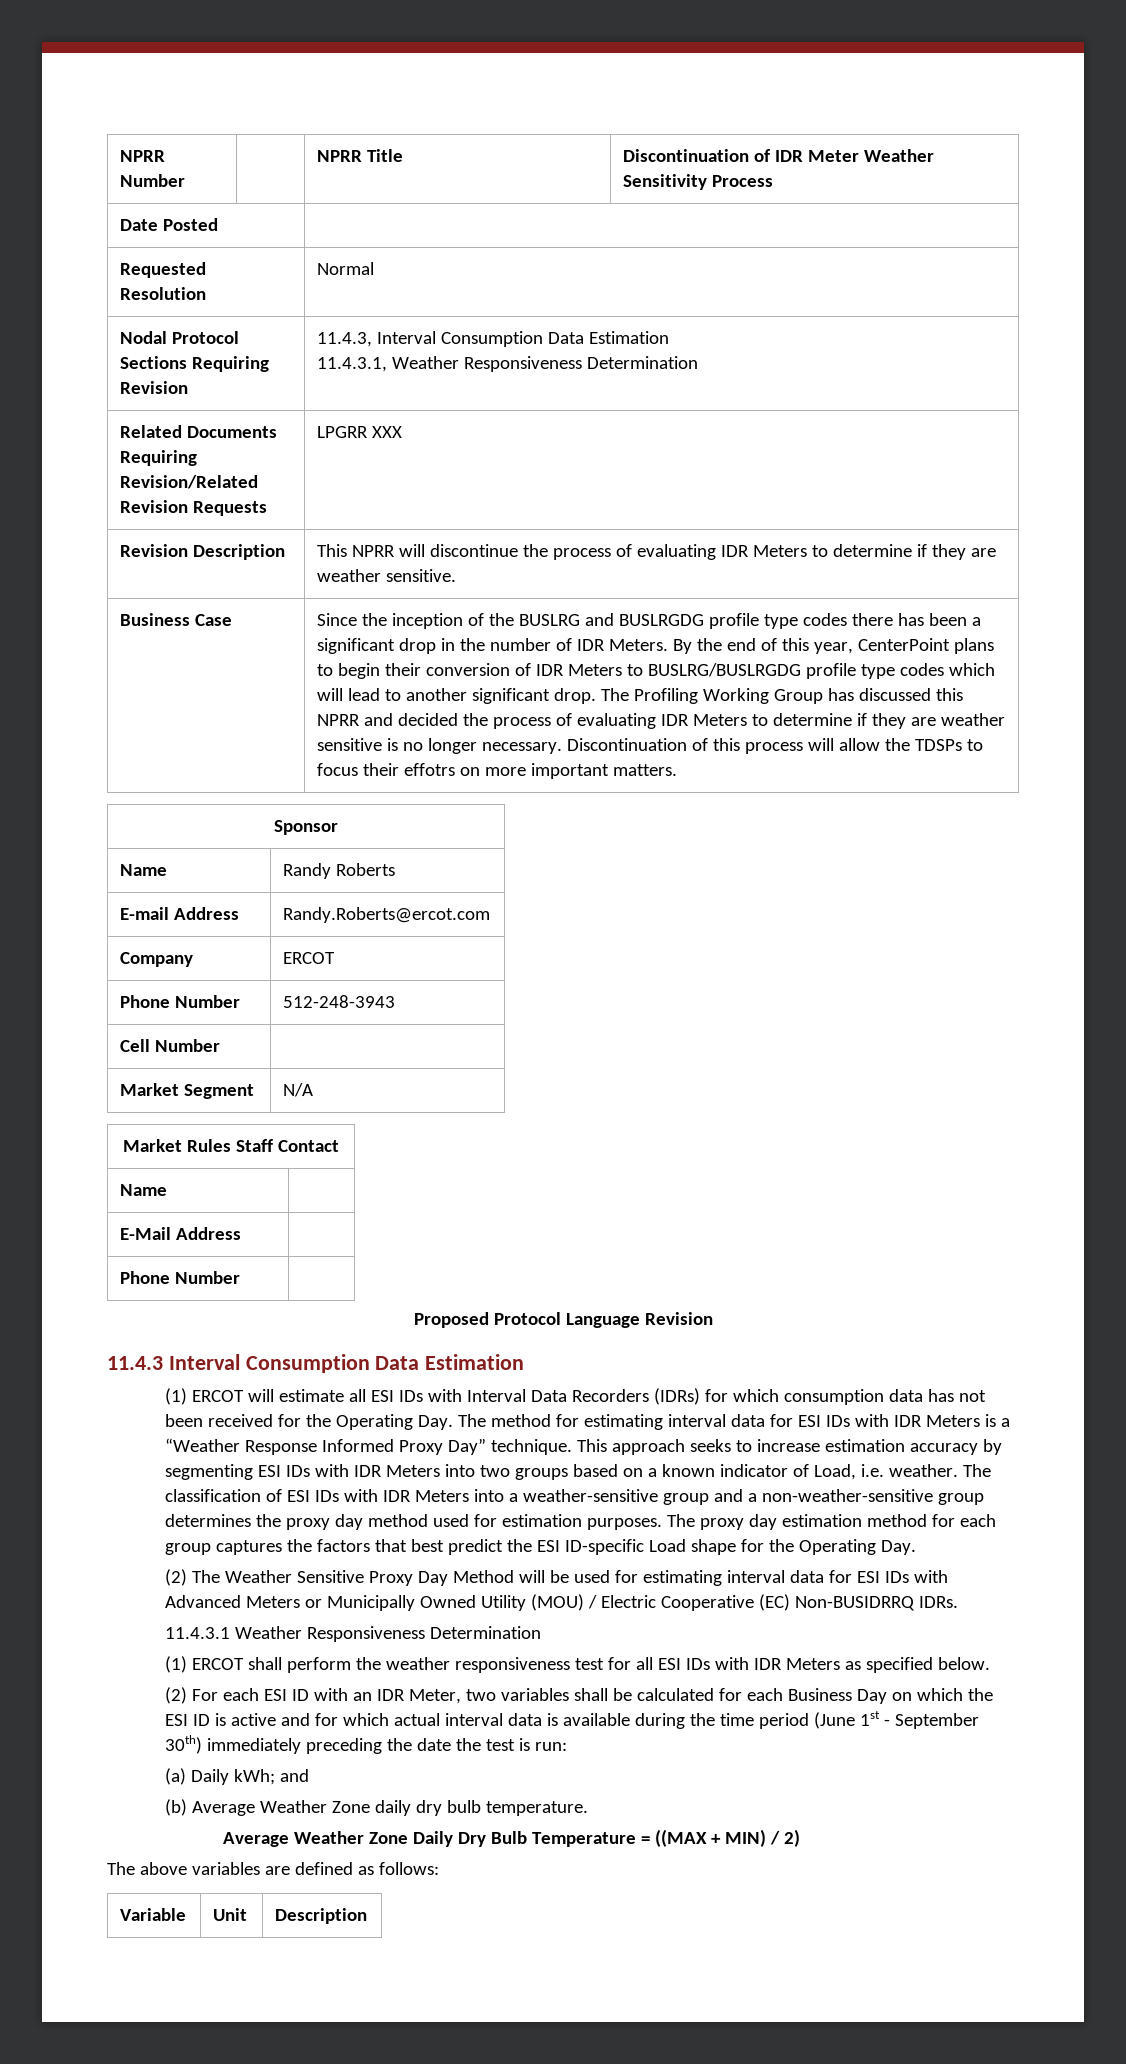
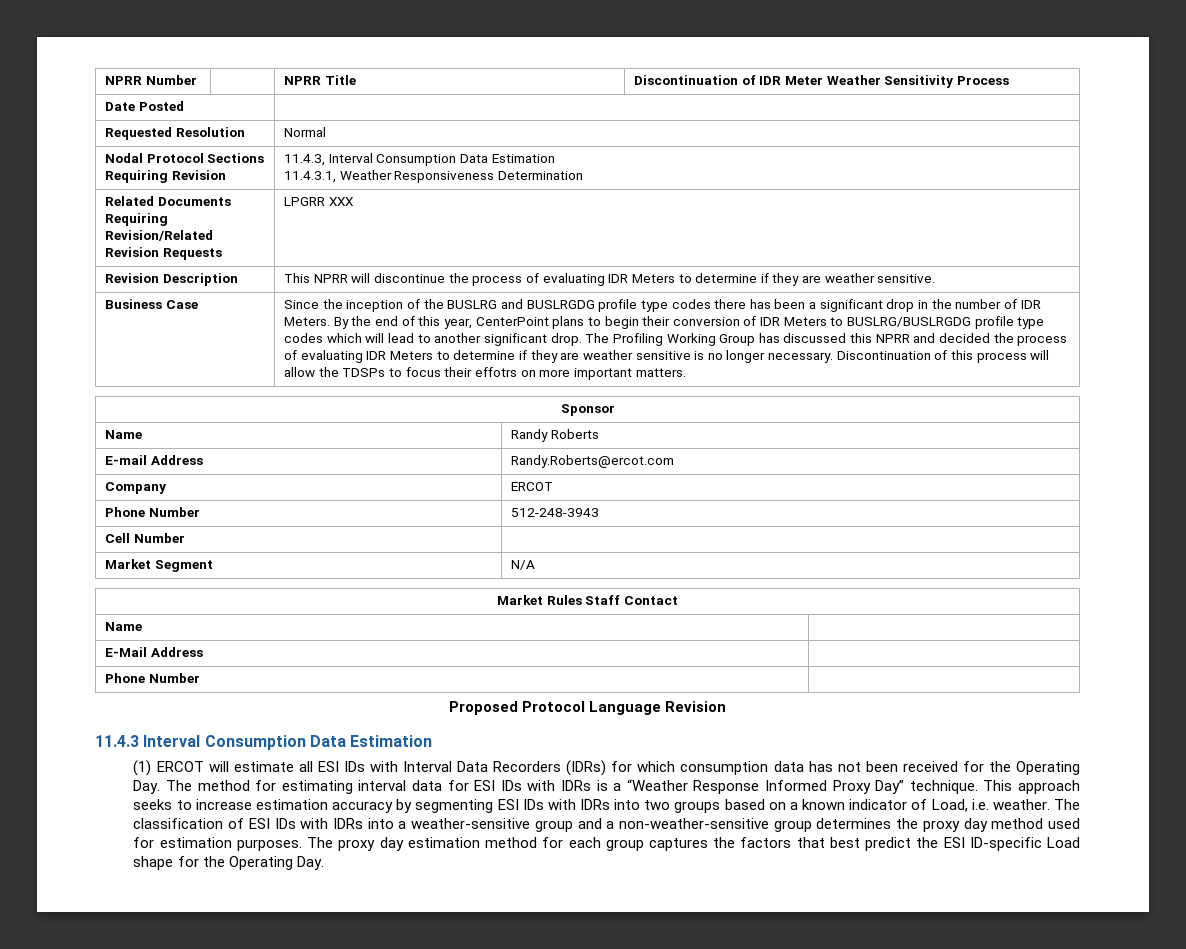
- (1) ERCOT will estimate all ESI IDs with Interval Data Recorders (IDRs) for which consumption data has not been received for the Operating Day. The method for estimating interval data for ESI IDs with IDR Meters is a “Weather Response Informed Proxy Day” technique.
+ (1) ERCOT will estimate all ESI IDs with Interval Data Recorders (IDRs) for which consumption data has not been received for the Operating Day. The method for estimating interval data for ESI IDs with IDRs is a “Weather Response Informed Proxy Day” technique.
- This approach seeks to increase estimation accuracy by segmenting ESI IDs with IDR Meters into two groups based on a known indicator of Load, i.e. weather.
+ This approach seeks to increase estimation accuracy by segmenting ESI IDs with IDRs into two groups based on a known indicator of Load, i.e. weather.
- The classification of ESI IDs with IDR Meters into a weather-sensitive group and a non-weather-sensitive group determines the proxy day method used for estimation purposes.
+ The classification of ESI IDs with IDRs into a weather-sensitive group and a non-weather-sensitive group determines the proxy day method used for estimation purposes.
- (2) The Weather Sensitive Proxy Day Method will be used for estimating interval data for ESI IDs with Advanced Meters or Municipally Owned Utility (MOU) / Electric Cooperative (EC) Non-BUSIDRRQ IDRs.
- 11.4.3.1 Weather Responsiveness Determination
- (1) ERCOT shall perform the weather responsiveness test for all ESI IDs with IDR Meters as specified below.
- (2) For each ESI ID with an IDR Meter, two variables shall be calculated for each Business Day on which the ESI ID is active and for which actual interval data is available during the time period (June 1st - September 30th) immediately preceding the date the test is run:
- (a) Daily kWh; and
- (b) Average Weather Zone daily dry bulb temperature.
- Average Weather Zone Daily Dry Bulb Temperature = ((MAX + MIN) / 2)
- The above variables are defined as follows:
- Variable | Unit | Description

